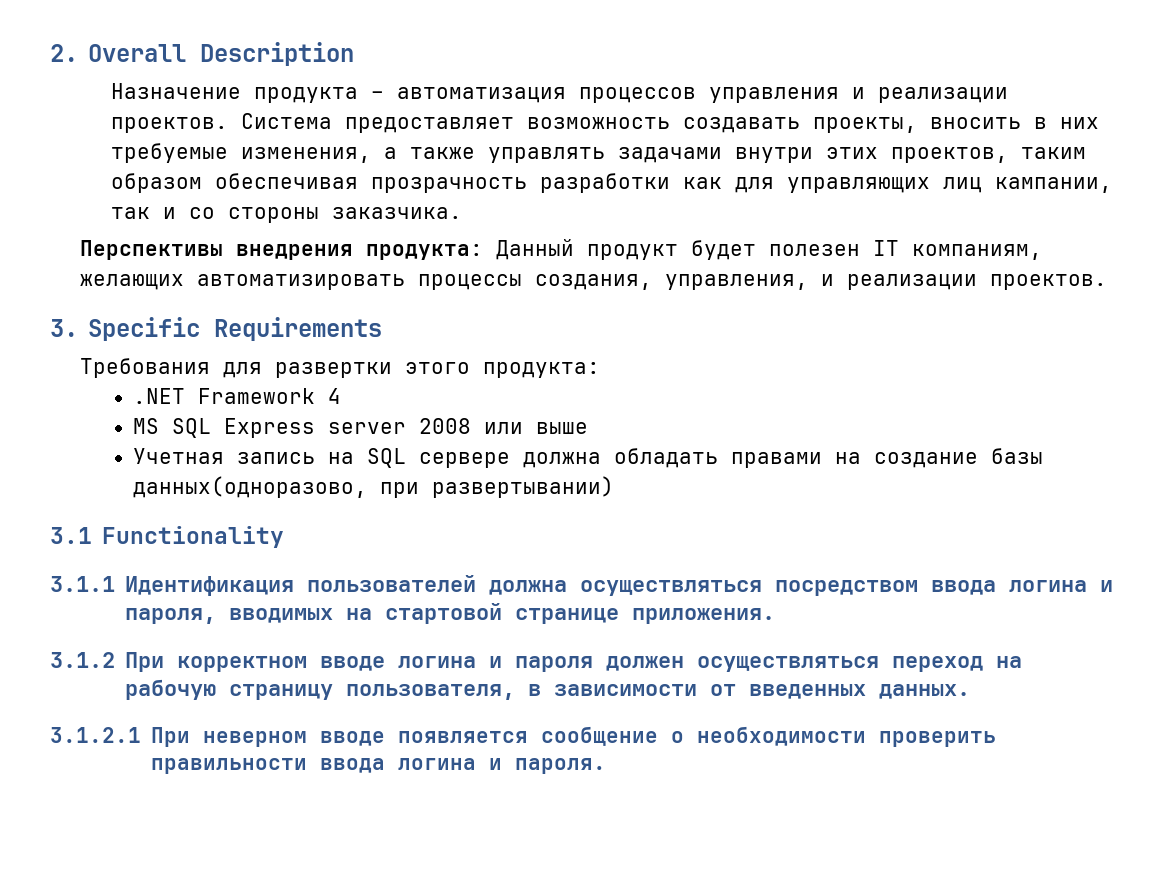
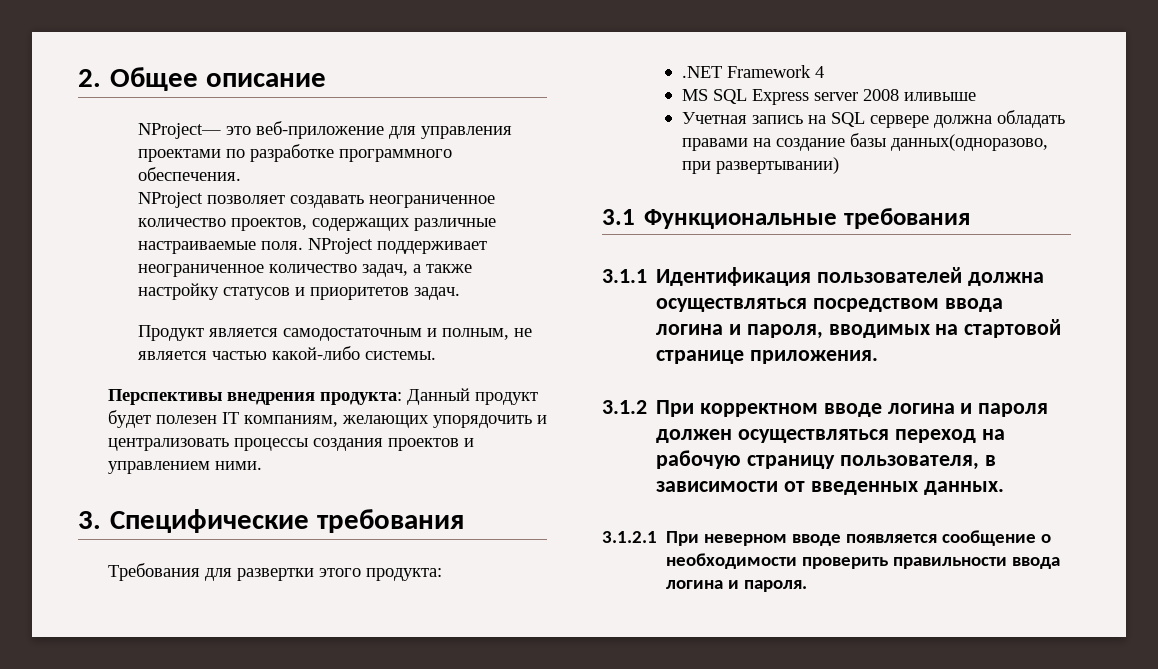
- 2. Overall Description
- Назначение продукта – автоматизация процессов управления и реализации проектов. Система предоставляет возможность создавать проекты, вносить в них требуемые изменения, а также управлять задачами внутри этих проектов, таким образом обеспечивая прозрачность разработки как для управляющих лиц кампании, так и со стороны заказчика.
+ 2. Общее описание
+ NProject— это веб-приложение для управления проектами по разработке программного обеспечения.
+ NProject позволяет создавать неограниченное количество проектов, содержащих различные настраиваемые поля. NProject поддерживает неограниченное количество задач, а также настройку статусов и приоритетов задач.
+ Продукт является самодостаточным и полным, не является частью какой-либо системы.
- Перспективы внедрения продукта: Данный продукт будет полезен IT компаниям, желающих автоматизировать процессы создания, управления, и реализации проектов.
+ Перспективы внедрения продукта: Данный продукт будет полезен IT компаниям, желающих упорядочить и централизовать процессы создания проектов и управлением ними.
- 3. Specific Requirements
+ 3. Специфические требования
- MS SQL Express server 2008 или выше
+ MS SQL Express server 2008 иливыше
- 3.1 Functionality
+ 3.1 Функциональные требования

